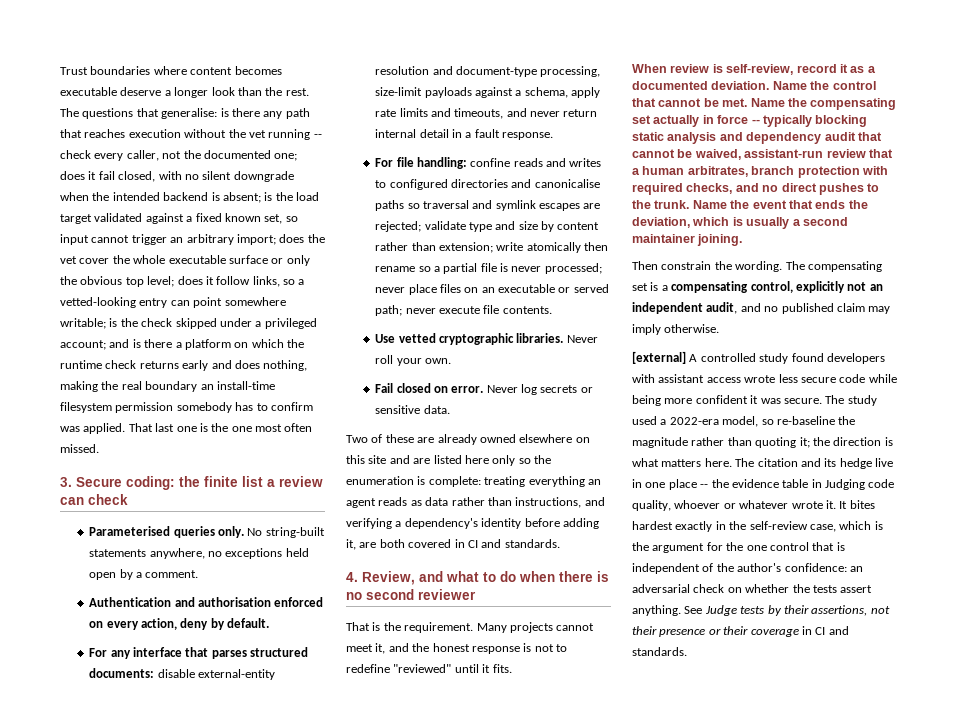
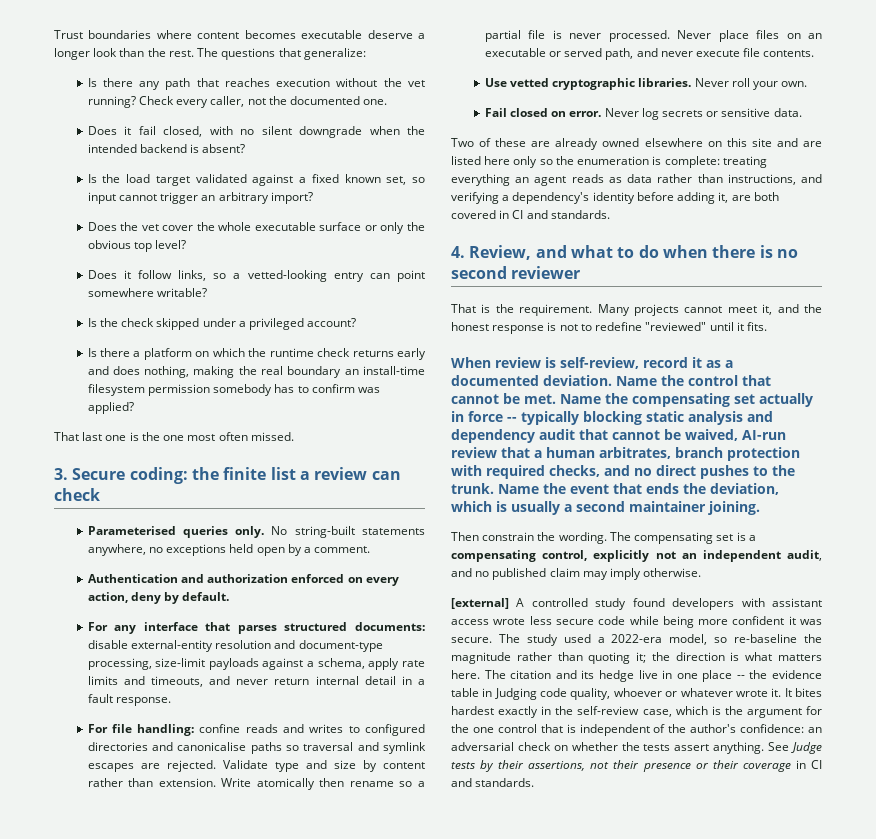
- The questions that generalise: is there any path that reaches execution without the vet running -- check every caller, not the documented one; does it fail closed, with no silent downgrade when the intended backend is absent; is the load target validated against a fixed known set, so input cannot trigger an arbitrary import; does the vet cover the whole executable surface or only the obvious top level; does it follow links, so a vetted-looking entry can point somewhere writable; is the check skipped under a privileged account; and is there a platform on which the runtime check returns early and does nothing, making the real boundary an install-time filesystem permission somebody has to confirm was applied. That last one is the one most often missed.
+ The questions that generalize:
+ Is there any path that reaches execution without the vet running? Check every caller, not the documented one.
+ Does it fail closed, with no silent downgrade when the intended backend is absent?
+ Is the load target validated against a fixed known set, so input cannot trigger an arbitrary import?
+ Does the vet cover the whole executable surface or only the obvious top level?
+ Does it follow links, so a vetted-looking entry can point somewhere writable?
+ Is the check skipped under a privileged account?
+ Is there a platform on which the runtime check returns early and does nothing, making the real boundary an install-time filesystem permission somebody has to confirm was applied?
+ That last one is the one most often missed.
- Authentication and authorisation enforced on every action, deny by default.
+ Authentication and authorization enforced on every action, deny by default.
- For file handling: confine reads and writes to configured directories and canonicalise paths so traversal and symlink escapes are rejected; validate type and size by content rather than extension; write atomically then rename so a partial file is never processed; never place files on an executable or served path; never execute file contents.
+ For file handling: confine reads and writes to configured directories and canonicalise paths so traversal and symlink escapes are rejected. Validate type and size by content rather than extension. Write atomically then rename so a partial file is never processed. Never place files on an executable or served path, and never execute file contents.
- Name the compensating set actually in force -- typically blocking static analysis and dependency audit that cannot be waived, assistant-run review that a human arbitrates, branch protection with required checks, and no direct pushes to the trunk.
+ Name the compensating set actually in force -- typically blocking static analysis and dependency audit that cannot be waived, AI-run review that a human arbitrates, branch protection with required checks, and no direct pushes to the trunk.

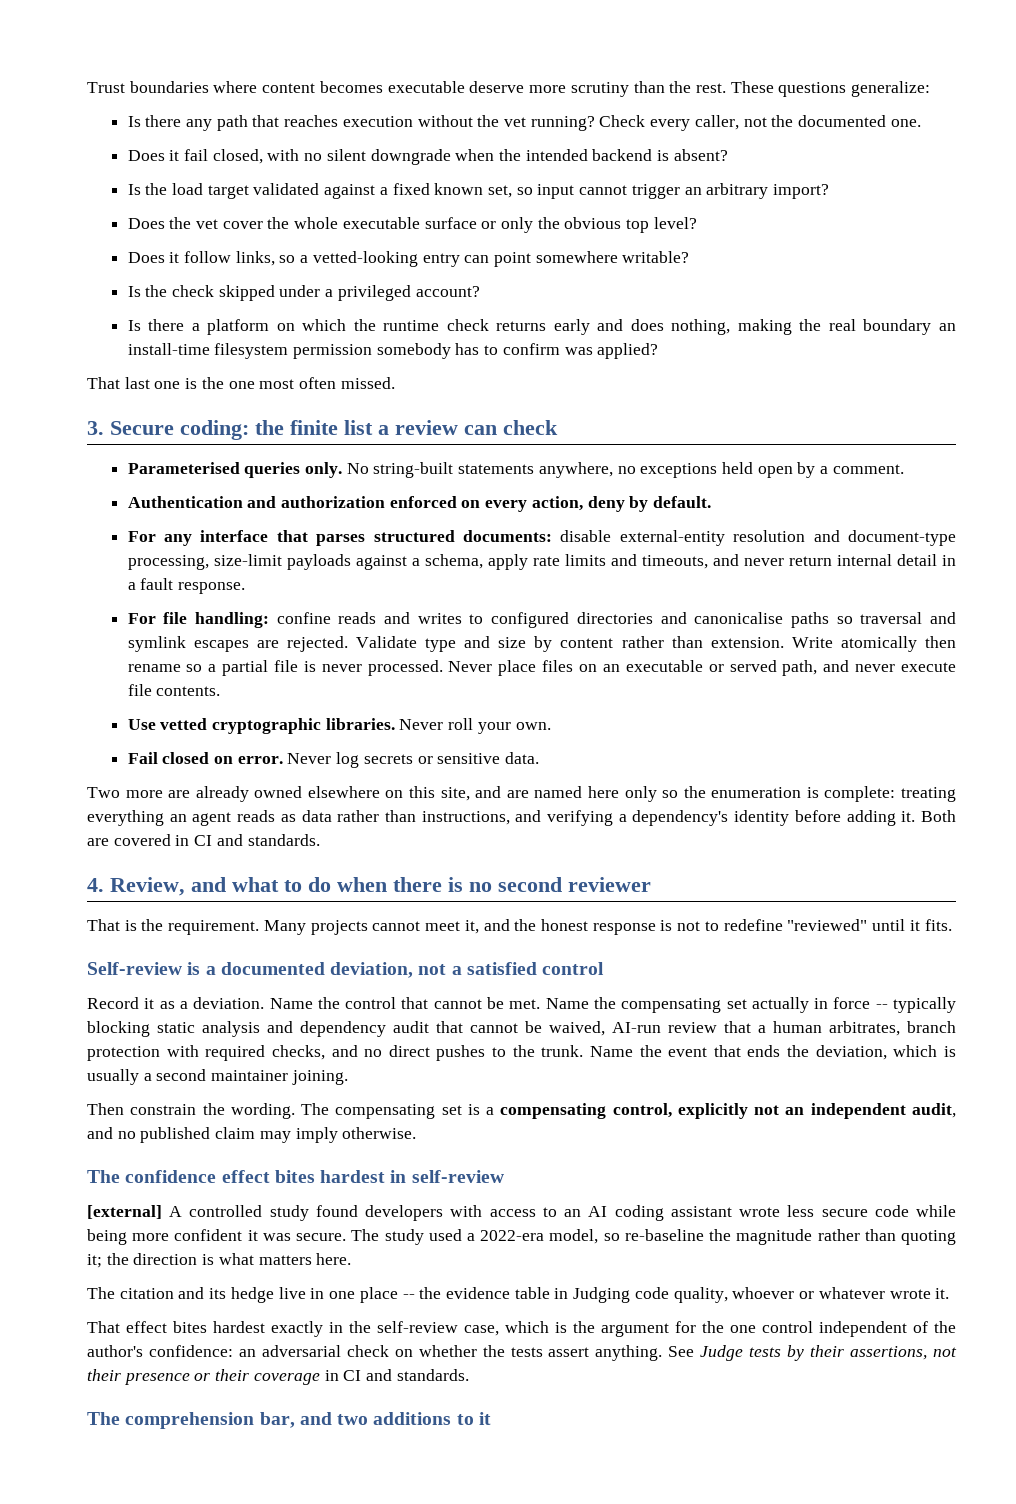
- Trust boundaries where content becomes executable deserve a longer look than the rest. The questions that generalize:
+ Trust boundaries where content becomes executable deserve more scrutiny than the rest. These questions generalize:
- Two of these are already owned elsewhere on this site and are listed here only so the enumeration is complete: treating everything an agent reads as data rather than instructions, and verifying a dependency's identity before adding it, are both covered in CI and standards.
+ Two more are already owned elsewhere on this site, and are named here only so the enumeration is complete: treating everything an agent reads as data rather than instructions, and verifying a dependency's identity before adding it. Both are covered in CI and standards.
- When review is self-review, record it as a documented deviation.
+ Self-review is a documented deviation, not a satisfied control
+ Record it as a deviation.
+ The confidence effect bites hardest in self-review
- [external] A controlled study found developers with assistant access wrote less secure code while being more confident it was secure.
+ [external] A controlled study found developers with access to an AI coding assistant wrote less secure code while being more confident it was secure.
- the direction is what matters here. The citation and its hedge live in one place -- the evidence table in Judging code quality, whoever or whatever wrote it. It bites hardest exactly in the self-review case, which is the argument for the one control that is independent of the author's confidence:
+ the direction is what matters here.
+ The citation and its hedge live in one place -- the evidence table in Judging code quality, whoever or whatever wrote it.
+ That effect bites hardest exactly in the self-review case, which is the argument for the one control independent of the author's confidence:
+ The comprehension bar, and two additions to it

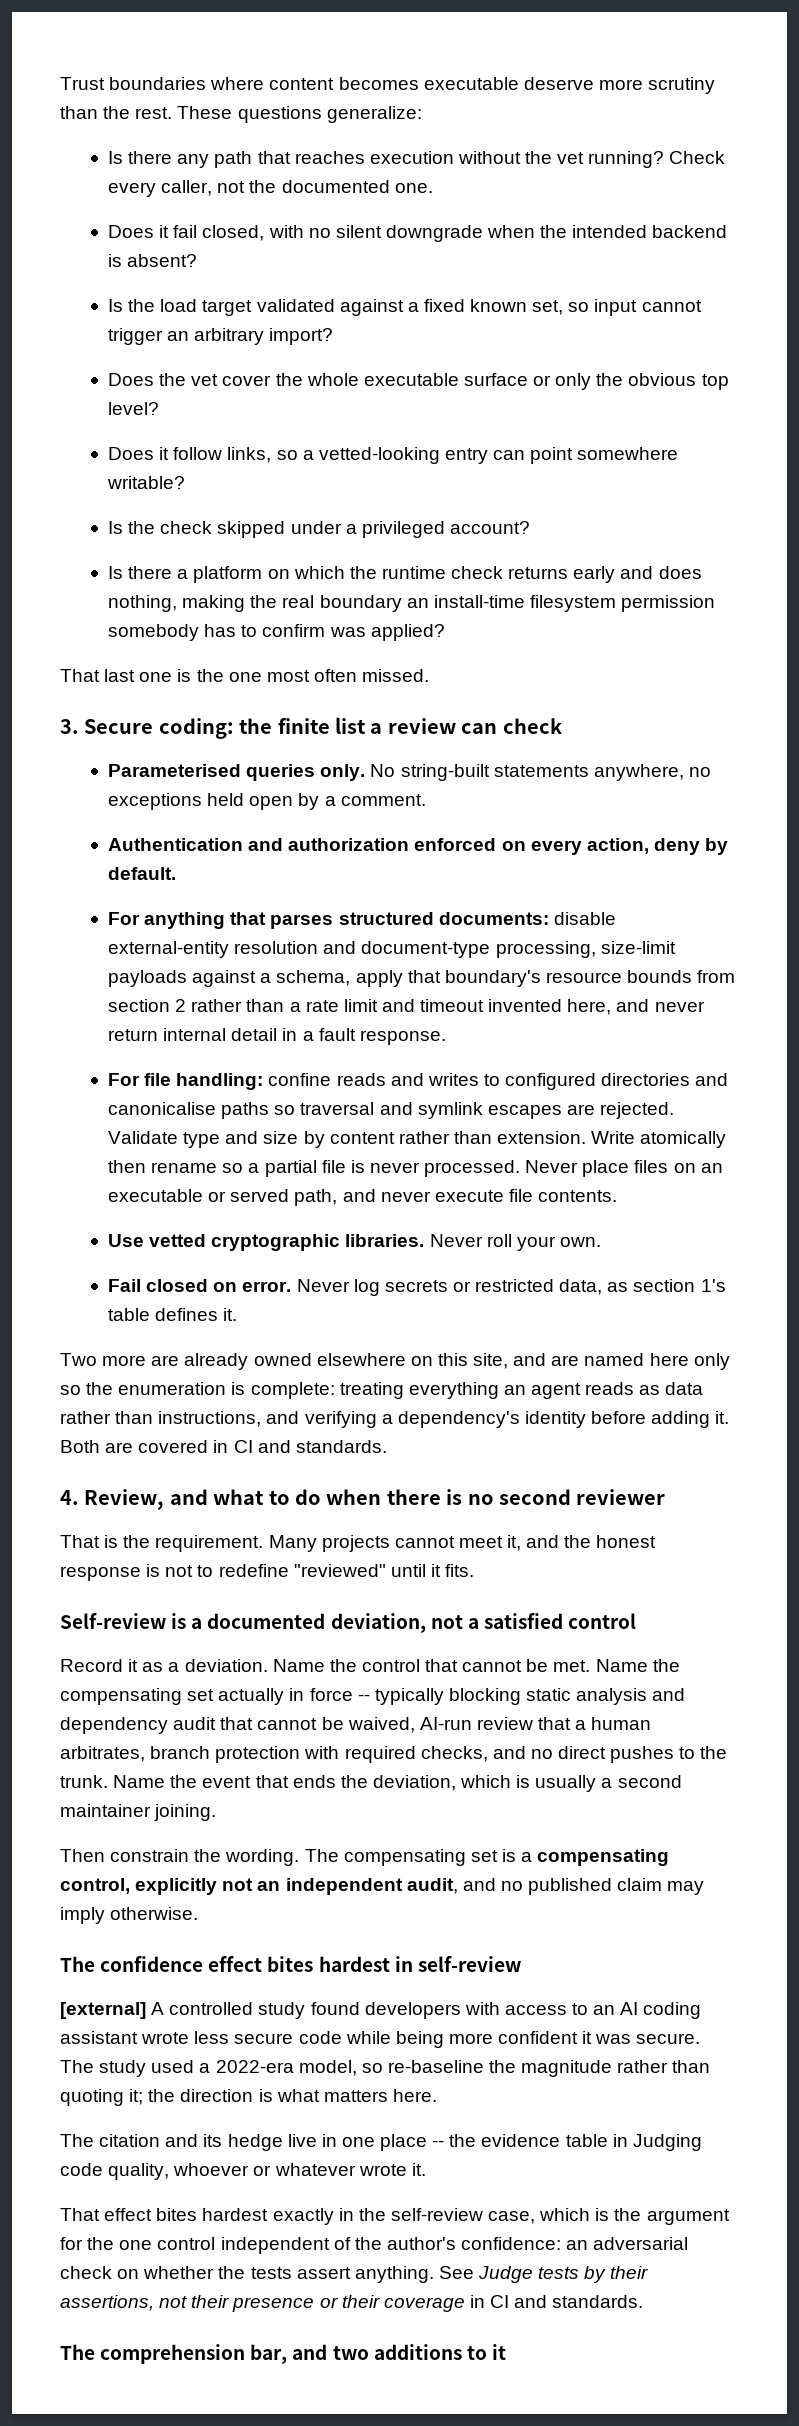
- For any interface that parses structured documents: disable external-entity resolution and document-type processing, size-limit payloads against a schema, apply rate limits and timeouts, and never return internal detail in a fault response.
+ For anything that parses structured documents: disable external-entity resolution and document-type processing, size-limit payloads against a schema, apply that boundary's resource bounds from section 2 rather than a rate limit and timeout invented here, and never return internal detail in a fault response.
- Never log secrets or sensitive data.
+ Never log secrets or restricted data, as section 1's table defines it.

